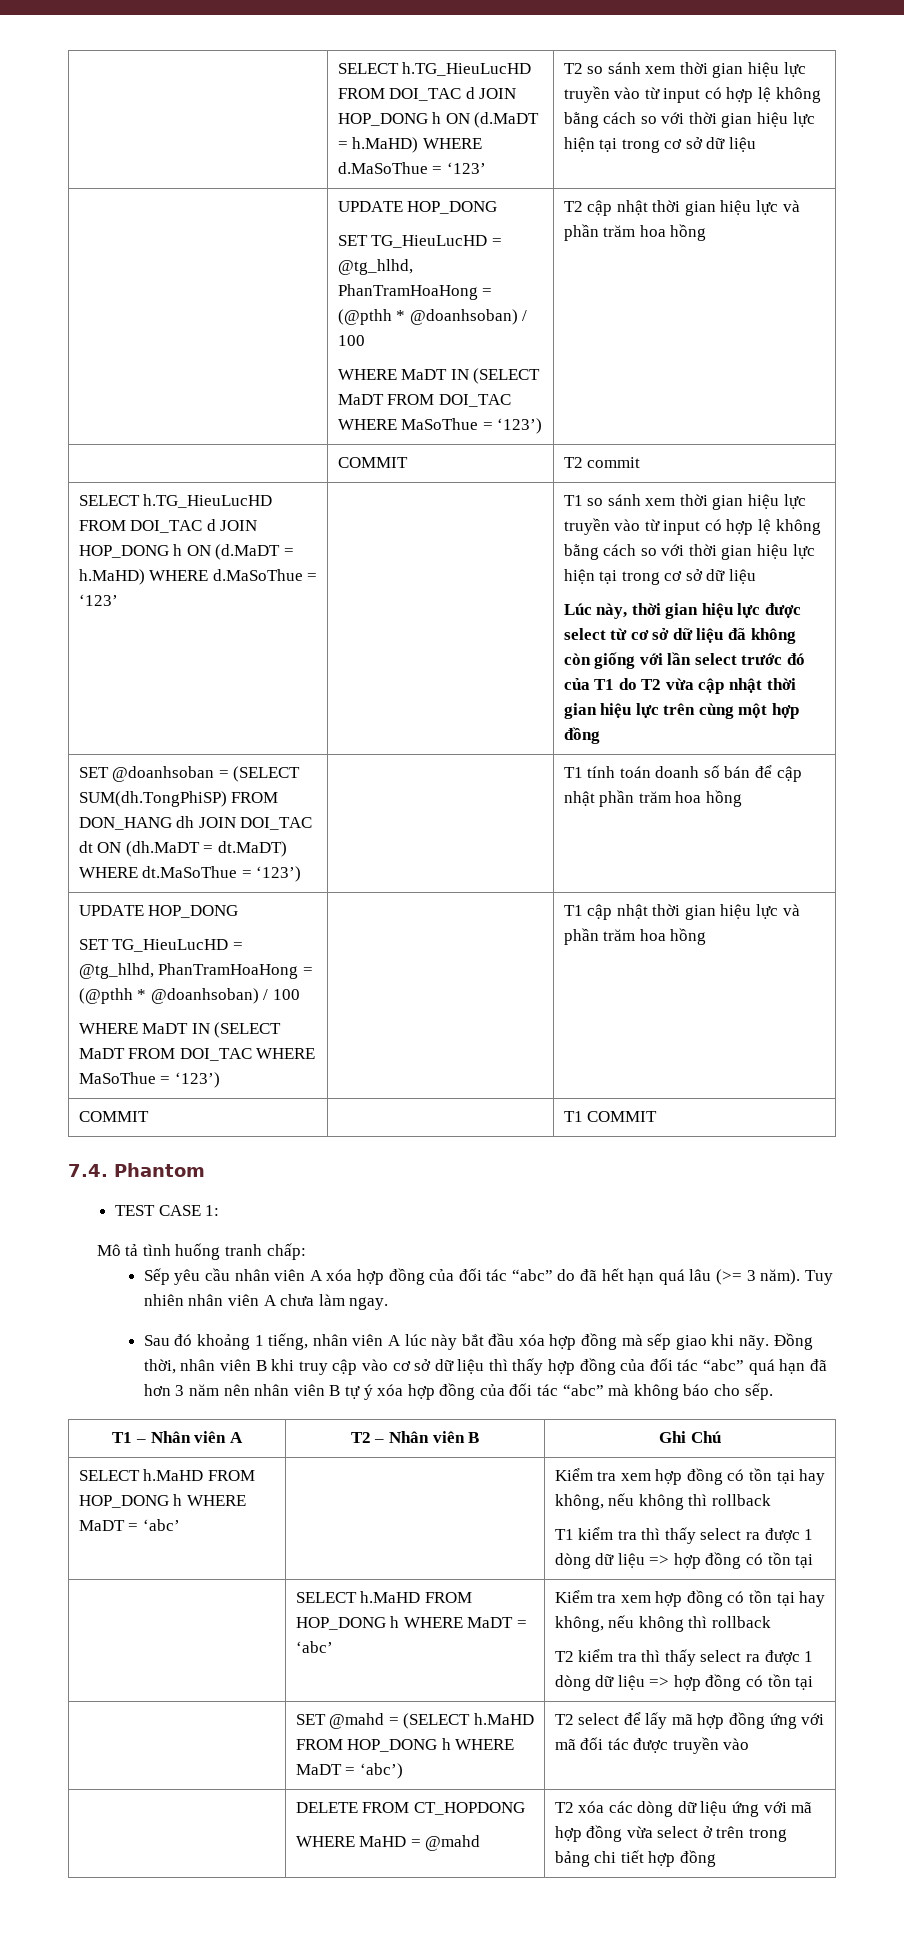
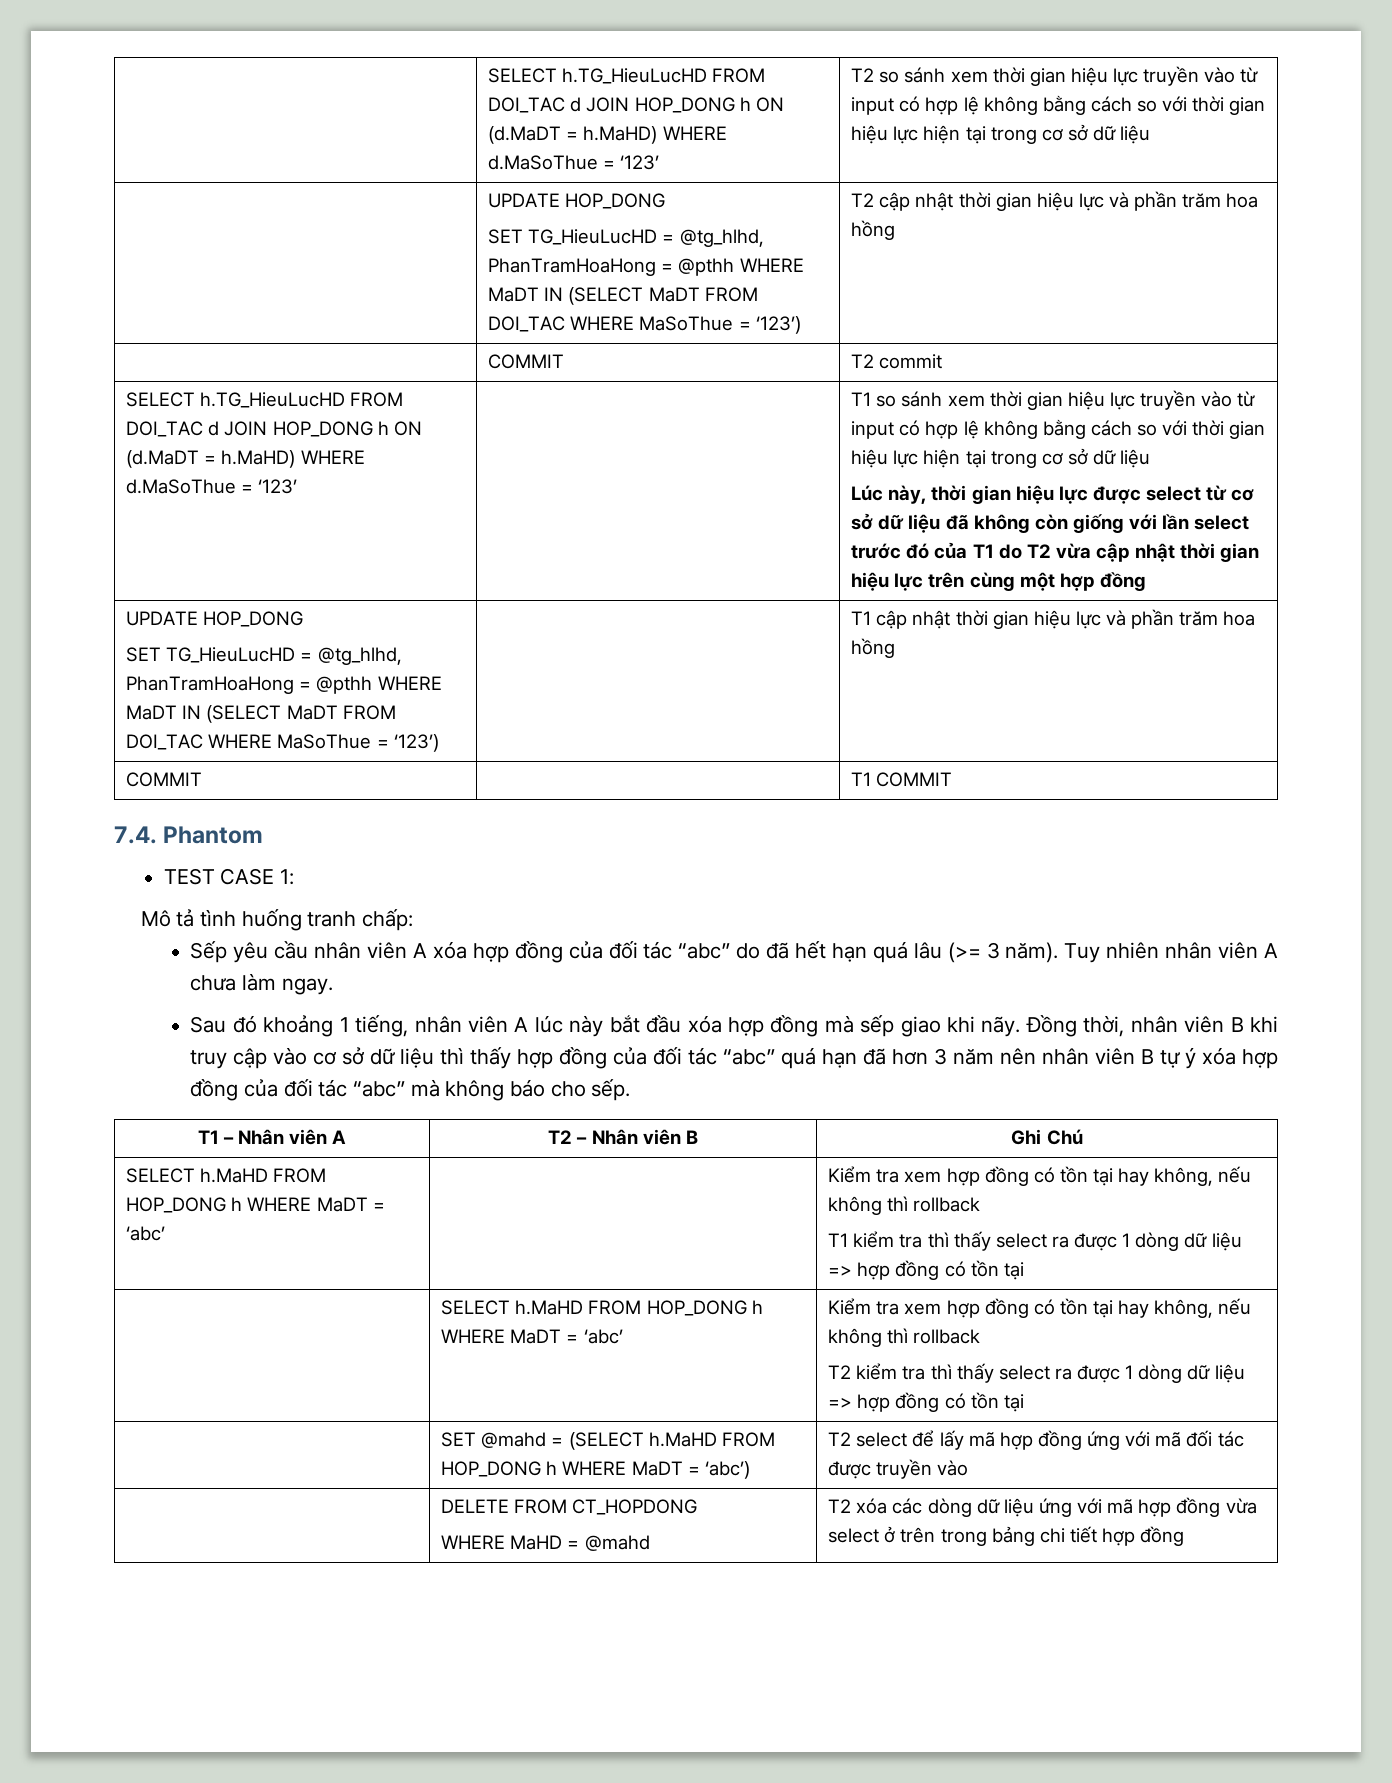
  | UPDATE HOP_DONG
- SET TG_HieuLucHD = @tg_hlhd, PhanTramHoaHong = (@pthh * @doanhsoban) / 100
- WHERE MaDT IN (SELECT MaDT FROM DOI_TAC WHERE MaSoThue = ‘123’) | T2 cập nhật thời gian hiệu lực và phần trăm hoa hồng
+ SET TG_HieuLucHD = @tg_hlhd, PhanTramHoaHong = @pthh WHERE MaDT IN (SELECT MaDT FROM DOI_TAC WHERE MaSoThue = ‘123’) | T2 cập nhật thời gian hiệu lực và phần trăm hoa hồng
  Lúc này, thời gian hiệu lực được select từ cơ sở dữ liệu đã không còn giống với lần select trước đó của T1 do T2 vừa cập nhật thời gian hiệu lực trên cùng một hợp đồng
- SET @doanhsoban = (SELECT SUM(dh.TongPhiSP) FROM DON_HANG dh JOIN DOI_TAC dt ON (dh.MaDT = dt.MaDT) WHERE dt.MaSoThue = ‘123’) | | T1 tính toán doanh số bán để cập nhật phần trăm hoa hồng
  UPDATE HOP_DONG
- SET TG_HieuLucHD = @tg_hlhd, PhanTramHoaHong = (@pthh * @doanhsoban) / 100
- WHERE MaDT IN (SELECT MaDT FROM DOI_TAC WHERE MaSoThue = ‘123’) | | T1 cập nhật thời gian hiệu lực và phần trăm hoa hồng
+ SET TG_HieuLucHD = @tg_hlhd, PhanTramHoaHong = @pthh WHERE MaDT IN (SELECT MaDT FROM DOI_TAC WHERE MaSoThue = ‘123’) | | T1 cập nhật thời gian hiệu lực và phần trăm hoa hồng

